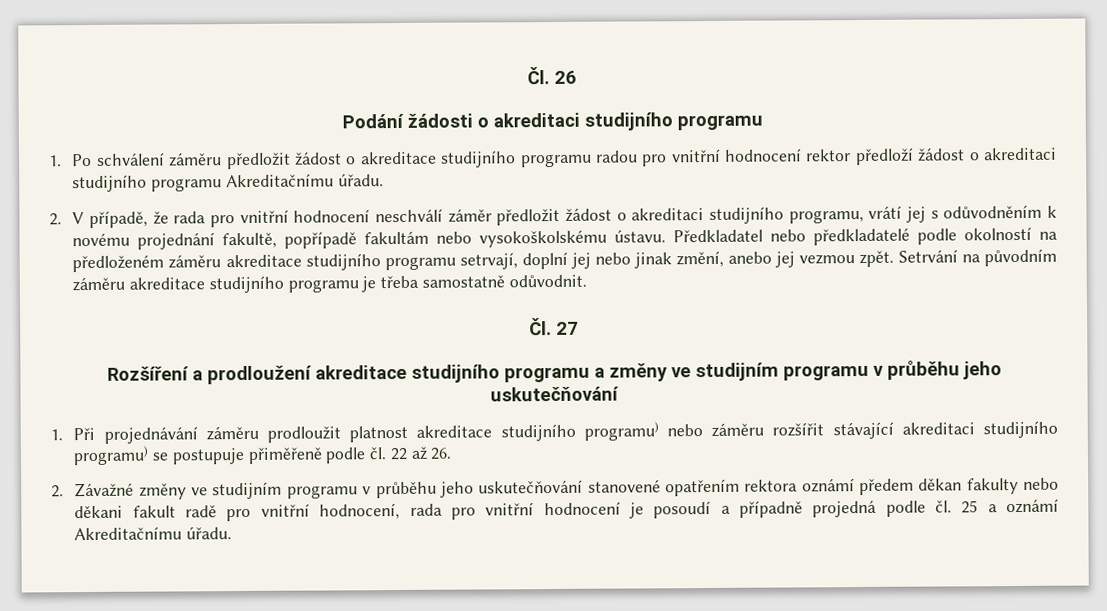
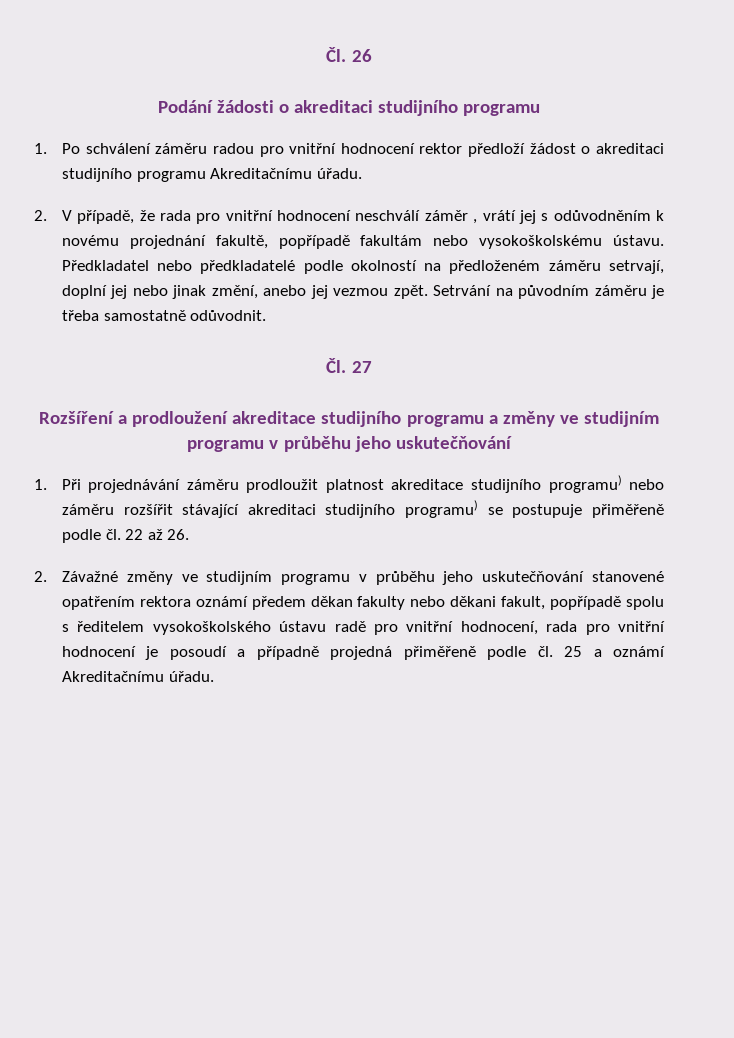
- 1. Po schválení záměru předložit žádost o akreditace studijního programu radou pro vnitřní hodnocení rektor předloží žádost o akreditaci studijního programu Akreditačnímu úřadu.
+ 1. Po schválení záměru radou pro vnitřní hodnocení rektor předloží žádost o akreditaci studijního programu Akreditačnímu úřadu.
- 2. V případě, že rada pro vnitřní hodnocení neschválí záměr předložit žádost o akreditaci studijního programu, vrátí jej s odůvodněním k novému projednání fakultě, popřípadě fakultám nebo vysokoškolskému ústavu.
+ 2. V případě, že rada pro vnitřní hodnocení neschválí záměr , vrátí jej s odůvodněním k novému projednání fakultě, popřípadě fakultám nebo vysokoškolskému ústavu.
- Předkladatel nebo předkladatelé podle okolností na předloženém záměru akreditace studijního programu setrvají, doplní jej nebo jinak změní, anebo jej vezmou zpět.
+ Předkladatel nebo předkladatelé podle okolností na předloženém záměru setrvají, doplní jej nebo jinak změní, anebo jej vezmou zpět.
- Setrvání na původním záměru akreditace studijního programu je třeba samostatně odůvodnit.
+ Setrvání na původním záměru je třeba samostatně odůvodnit.
- 2. Závažné změny ve studijním programu v průběhu jeho uskutečňování stanovené opatřením rektora oznámí předem děkan fakulty nebo děkani fakult radě pro vnitřní hodnocení, rada pro vnitřní hodnocení je posoudí a případně projedná podle čl. 25 a oznámí Akreditačnímu úřadu.
+ 2. Závažné změny ve studijním programu v průběhu jeho uskutečňování stanovené opatřením rektora oznámí předem děkan fakulty nebo děkani fakult, popřípadě spolu s ředitelem vysokoškolského ústavu radě pro vnitřní hodnocení, rada pro vnitřní hodnocení je posoudí a případně projedná přiměřeně podle čl. 25 a oznámí Akreditačnímu úřadu.

